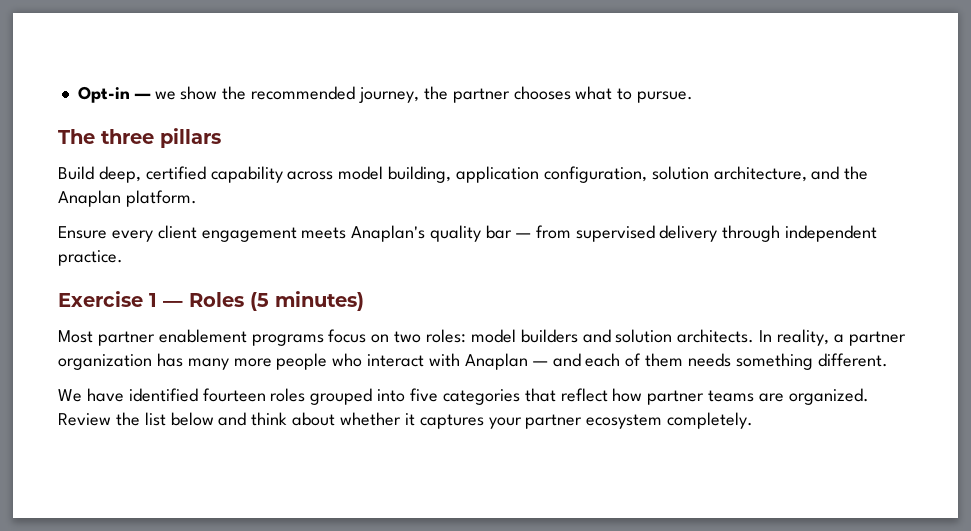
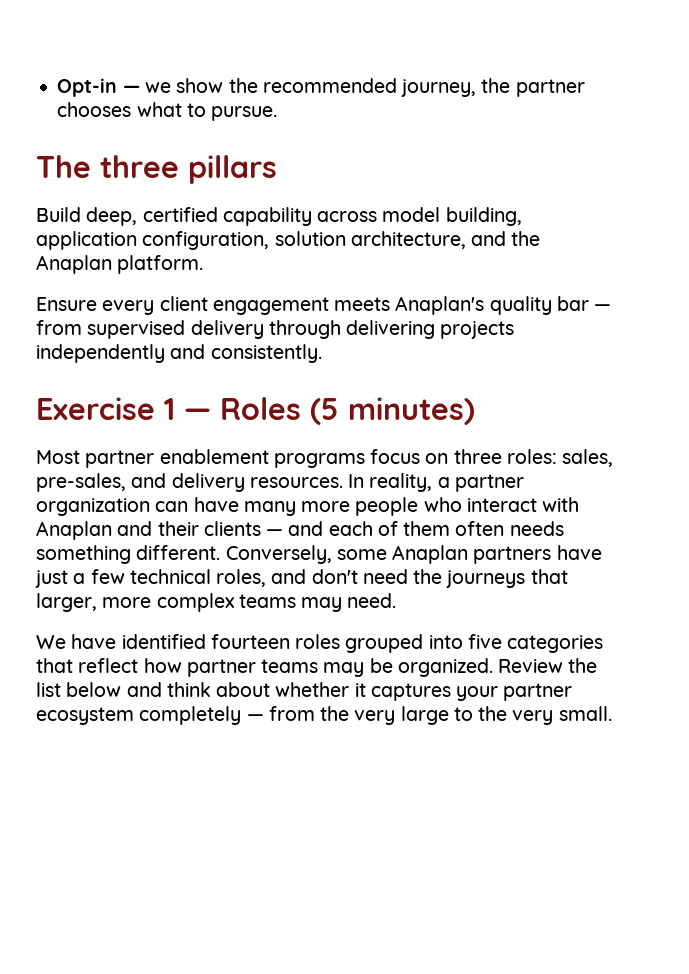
- Ensure every client engagement meets Anaplan's quality bar — from supervised delivery through independent practice.
+ Ensure every client engagement meets Anaplan's quality bar — from supervised delivery through delivering projects independently and consistently.
- Most partner enablement programs focus on two roles: model builders and solution architects.
+ Most partner enablement programs focus on three roles: sales, pre-sales, and delivery resources.
- In reality, a partner organization has many more people who interact with Anaplan — and each of them needs something different.
+ In reality, a partner organization can have many more people who interact with Anaplan and their clients — and each of them often needs something different. Conversely, some Anaplan partners have just a few technical roles, and don't need the journeys that larger, more complex teams may need.
- We have identified fourteen roles grouped into five categories that reflect how partner teams are organized.
+ We have identified fourteen roles grouped into five categories that reflect how partner teams may be organized.
- Review the list below and think about whether it captures your partner ecosystem completely.
+ Review the list below and think about whether it captures your partner ecosystem completely — from the very large to the very small.

